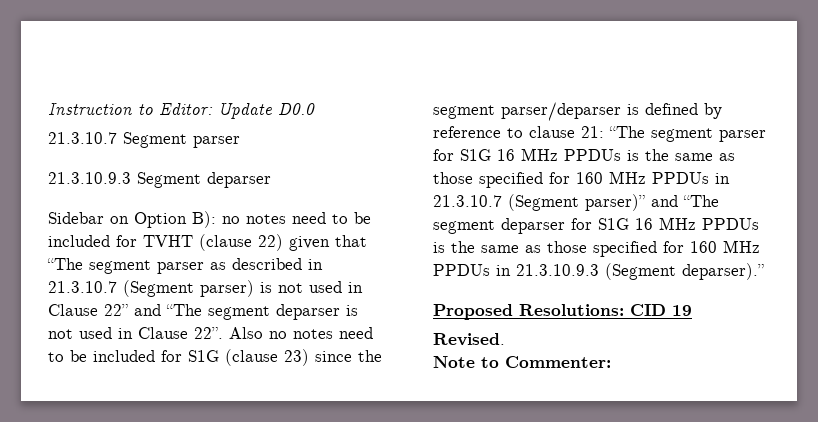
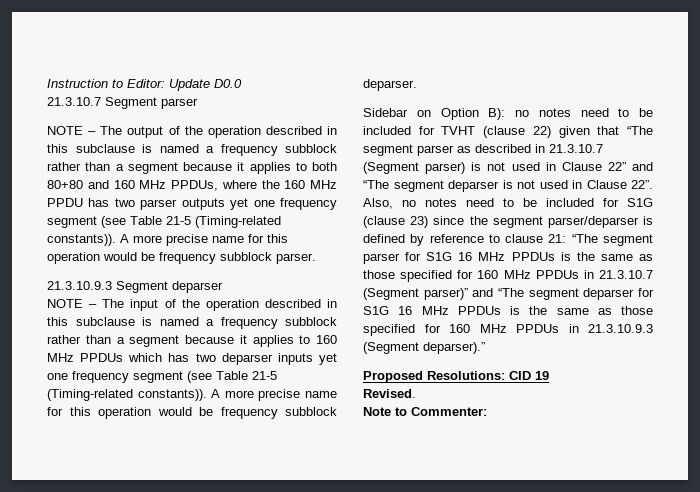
+ NOTE – The output of the operation described in this subclause is named a frequency subblock rather than a segment because it applies to both 80+80 and 160 MHz PPDUs, where the 160 MHz PPDU has two parser outputs yet one frequency segment (see Table 21-5 (Timing-related constants)). A more precise name for this operation would be frequency subblock parser.
  21.3.10.9.3 Segment deparser
+ NOTE – The input of the operation described in this subclause is named a frequency subblock rather than a segment because it applies to 160 MHz PPDUs which has two deparser inputs yet one frequency segment (see Table 21-5 (Timing-related constants)). A more precise name for this operation would be frequency subblock deparser.
- Also no notes need to be included for S1G (clause 23) since the segment parser/deparser is defined by reference to clause 21:
+ Also, no notes need to be included for S1G (clause 23) since the segment parser/deparser is defined by reference to clause 21:

